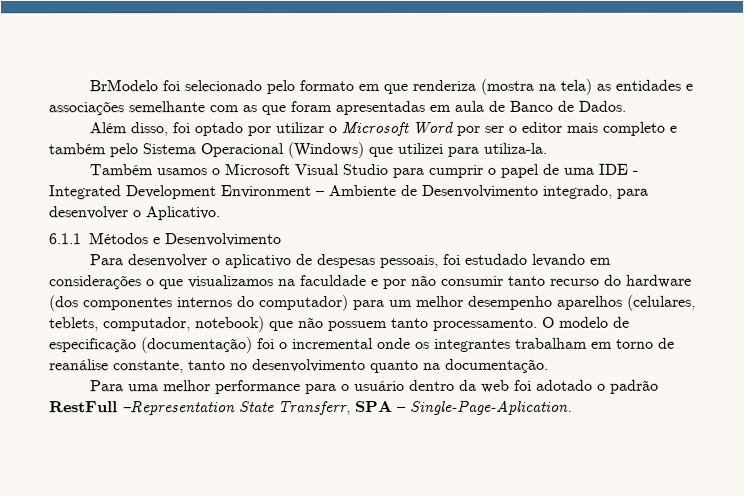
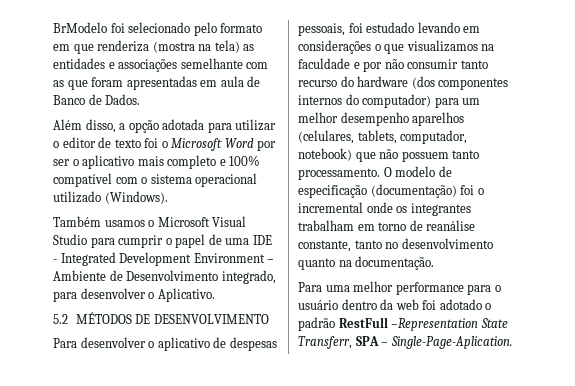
- Além disso, foi optado por utilizar o Microsoft Word por ser o editor mais completo e também pelo Sistema Operacional (Windows) que utilizei para utiliza-la.
+ Além disso, a opção adotada para utilizar o editor de texto foi o Microsoft Word por ser o aplicativo mais completo e 100% compatível com o sistema operacional utilizado (Windows).
- 6.1.1 Métodos e Desenvolvimento
+ 5.2 MÉTODOS DE DESENVOLVIMENTO
- Para desenvolver o aplicativo de despesas pessoais, foi estudado levando em considerações o que visualizamos na faculdade e por não consumir tanto recurso do hardware (dos componentes internos do computador) para um melhor desempenho aparelhos (celulares, teblets, computador, notebook) que não possuem tanto processamento.
+ Para desenvolver o aplicativo de despesas pessoais, foi estudado levando em considerações o que visualizamos na faculdade e por não consumir tanto recurso do hardware (dos componentes internos do computador) para um melhor desempenho aparelhos (celulares, tablets, computador, notebook) que não possuem tanto processamento.

